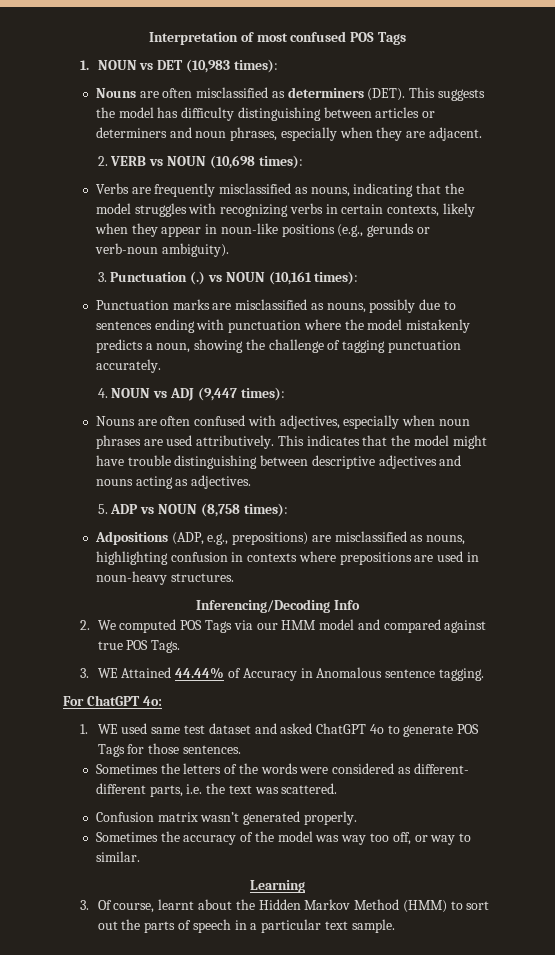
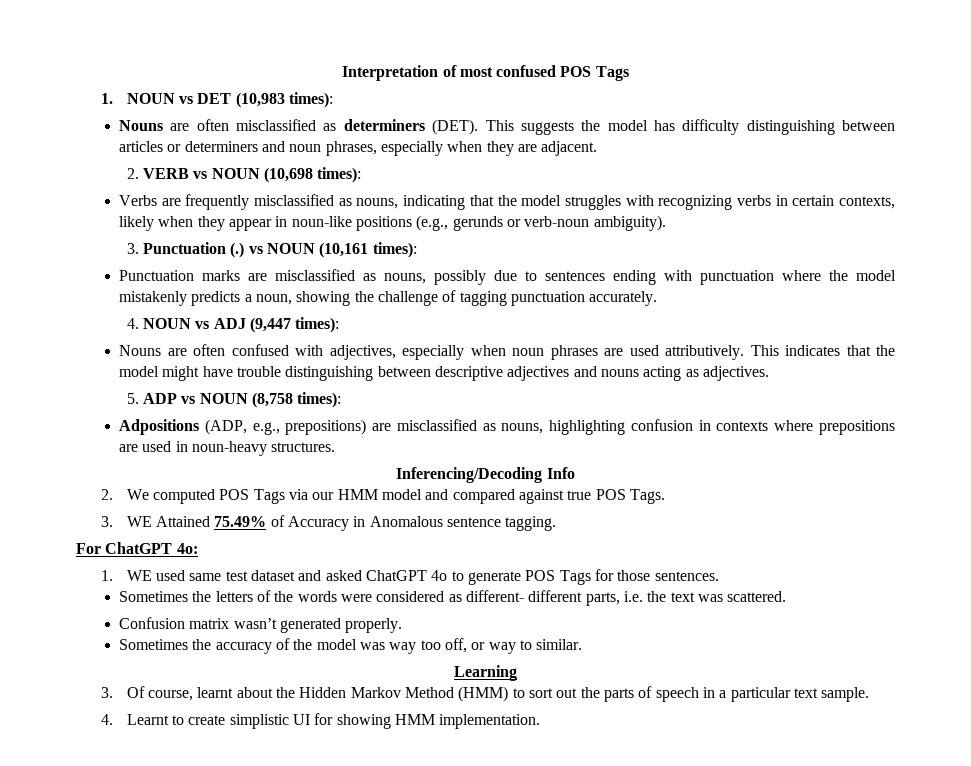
- 3. WE Attained 44.44% of Accuracy in Anomalous sentence tagging.
+ 3. WE Attained 75.49% of Accuracy in Anomalous sentence tagging.
+ 4. Learnt to create simplistic UI for showing HMM implementation.

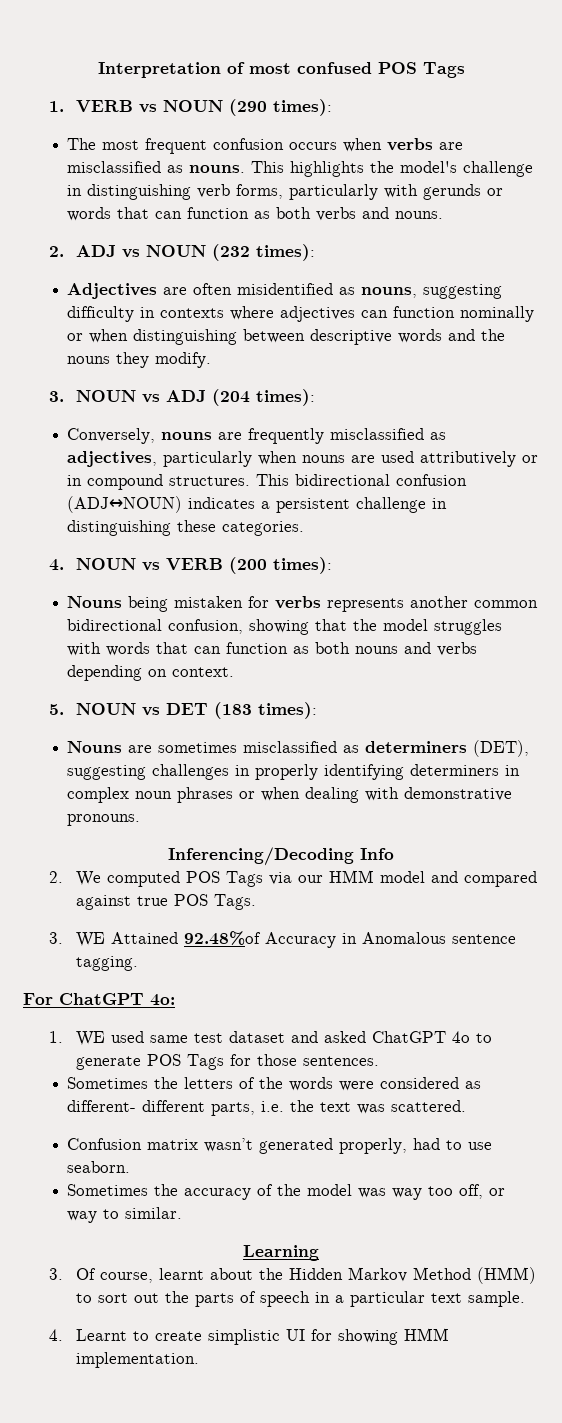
- 1. NOUN vs DET (10,983 times):
- Nouns are often misclassified as determiners (DET). This suggests the model has difficulty distinguishing between articles or determiners and noun phrases, especially when they are adjacent.
- 2. VERB vs NOUN (10,698 times):
- Verbs are frequently misclassified as nouns, indicating that the model struggles with recognizing verbs in certain contexts, likely when they appear in noun-like positions (e.g., gerunds or verb-noun ambiguity).
- 3. Punctuation (.) vs NOUN (10,161 times):
- Punctuation marks are misclassified as nouns, possibly due to sentences ending with punctuation where the model mistakenly predicts a noun, showing the challenge of tagging punctuation accurately.
- 4. NOUN vs ADJ (9,447 times):
- Nouns are often confused with adjectives, especially when noun phrases are used attributively. This indicates that the model might have trouble distinguishing between descriptive adjectives and nouns acting as adjectives.
- 5. ADP vs NOUN (8,758 times):
- Adpositions (ADP, e.g., prepositions) are misclassified as nouns, highlighting confusion in contexts where prepositions are used in noun-heavy structures.
+ 1. VERB vs NOUN (290 times):
+ The most frequent confusion occurs when verbs are misclassified as nouns. This highlights the model's challenge in distinguishing verb forms, particularly with gerunds or words that can function as both verbs and nouns.
+ 2. ADJ vs NOUN (232 times):
+ Adjectives are often misidentified as nouns, suggesting difficulty in contexts where adjectives can function nominally or when distinguishing between descriptive words and the nouns they modify.
+ 3. NOUN vs ADJ (204 times):
+ Conversely, nouns are frequently misclassified as adjectives, particularly when nouns are used attributively or in compound structures. This bidirectional confusion (ADJ↔NOUN) indicates a persistent challenge in distinguishing these categories.
+ 4. NOUN vs VERB (200 times):
+ Nouns being mistaken for verbs represents another common bidirectional confusion, showing that the model struggles with words that can function as both nouns and verbs depending on context.
+ 5. NOUN vs DET (183 times):
+ Nouns are sometimes misclassified as determiners (DET), suggesting challenges in properly identifying determiners in complex noun phrases or when dealing with demonstrative pronouns.
- 3. WE Attained 75.49% of Accuracy in Anomalous sentence tagging.
+ 3. WE Attained 92.48%of Accuracy in Anomalous sentence tagging.
- Confusion matrix wasn’t generated properly.
+ Confusion matrix wasn’t generated properly, had to use seaborn.

